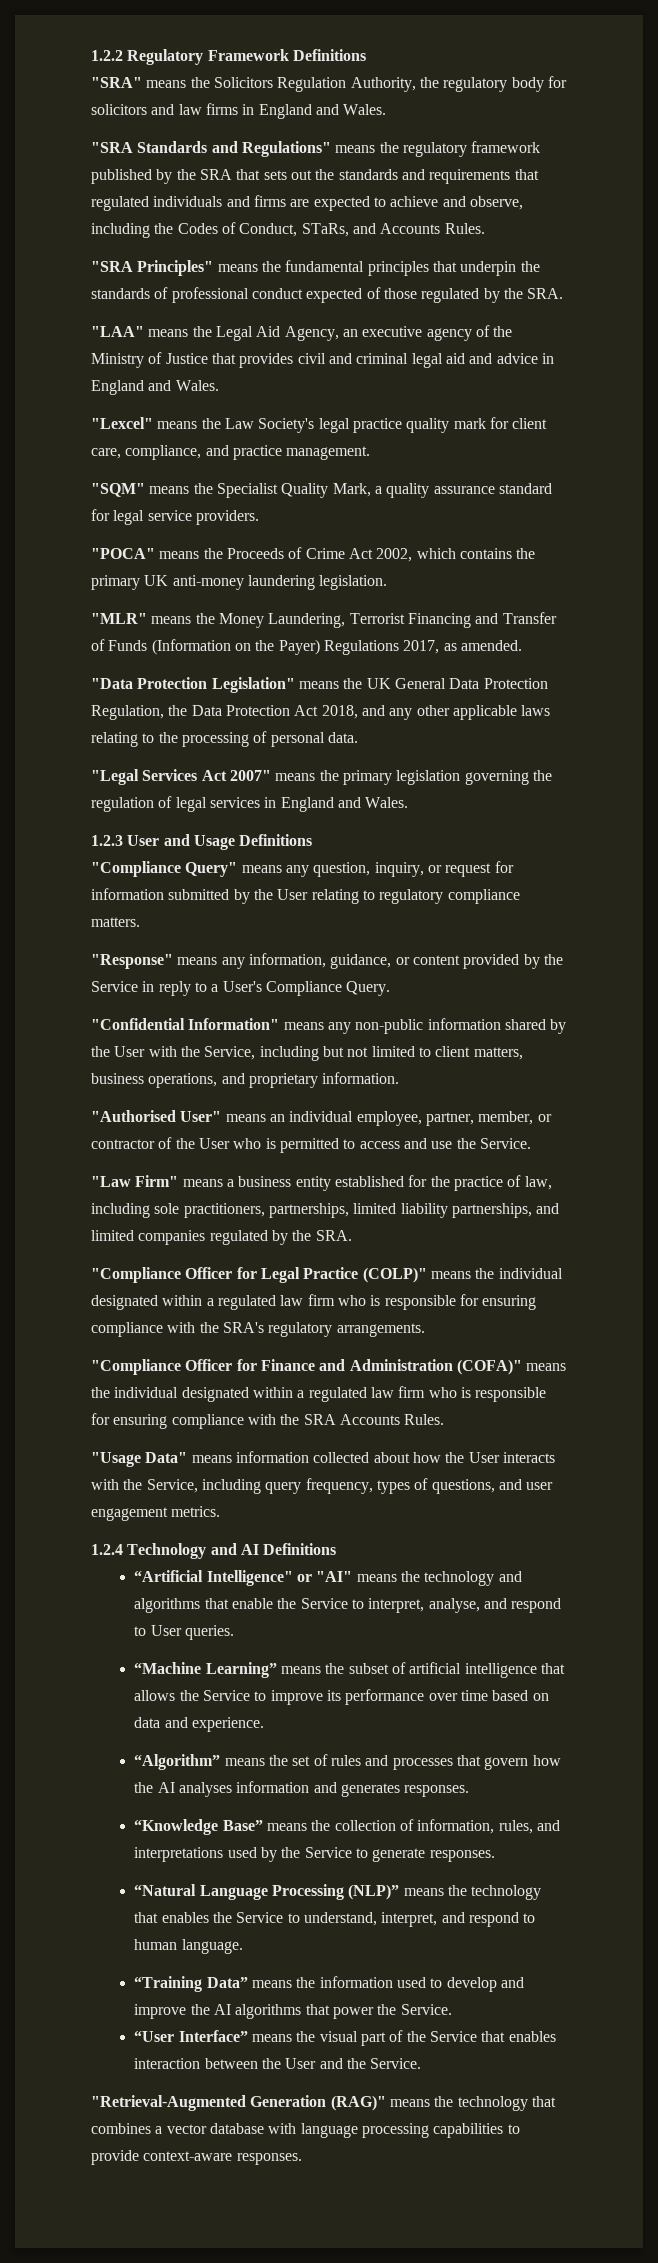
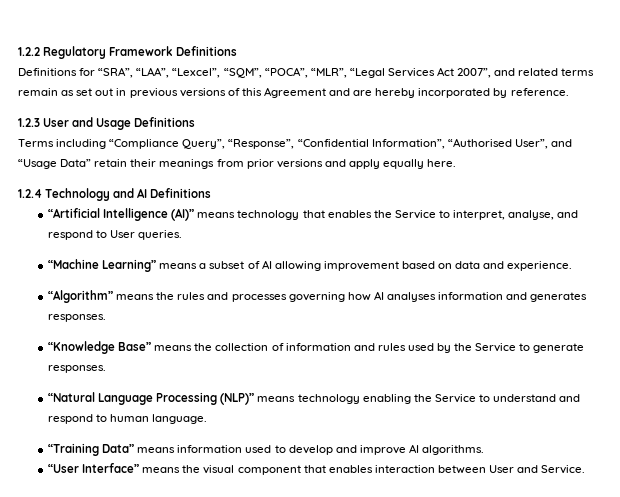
- "SRA" means the Solicitors Regulation Authority, the regulatory body for solicitors and law firms in England and Wales.
- "SRA Standards and Regulations" means the regulatory framework published by the SRA that sets out the standards and requirements that regulated individuals and firms are expected to achieve and observe, including the Codes of Conduct, STaRs, and Accounts Rules.
- "SRA Principles" means the fundamental principles that underpin the standards of professional conduct expected of those regulated by the SRA.
- "LAA" means the Legal Aid Agency, an executive agency of the Ministry of Justice that provides civil and criminal legal aid and advice in England and Wales.
- "Lexcel" means the Law Society's legal practice quality mark for client care, compliance, and practice management.
- "SQM" means the Specialist Quality Mark, a quality assurance standard for legal service providers.
- "POCA" means the Proceeds of Crime Act 2002, which contains the primary UK anti-money laundering legislation.
- "MLR" means the Money Laundering, Terrorist Financing and Transfer of Funds (Information on the Payer) Regulations 2017, as amended.
- "Data Protection Legislation" means the UK General Data Protection Regulation, the Data Protection Act 2018, and any other applicable laws relating to the processing of personal data.
- "Legal Services Act 2007" means the primary legislation governing the regulation of legal services in England and Wales.
+ Definitions for “SRA”, “LAA”, “Lexcel”, “SQM”, “POCA”, “MLR”, “Legal Services Act 2007”, and related terms remain as set out in previous versions of this Agreement and are hereby incorporated by reference.
- "Compliance Query" means any question, inquiry, or request for information submitted by the User relating to regulatory compliance matters.
- "Response" means any information, guidance, or content provided by the Service in reply to a User's Compliance Query.
- "Confidential Information" means any non-public information shared by the User with the Service, including but not limited to client matters, business operations, and proprietary information.
- "Authorised User" means an individual employee, partner, member, or contractor of the User who is permitted to access and use the Service.
- "Law Firm" means a business entity established for the practice of law, including sole practitioners, partnerships, limited liability partnerships, and limited companies regulated by the SRA.
- "Compliance Officer for Legal Practice (COLP)" means the individual designated within a regulated law firm who is responsible for ensuring compliance with the SRA's regulatory arrangements.
- "Compliance Officer for Finance and Administration (COFA)" means the individual designated within a regulated law firm who is responsible for ensuring compliance with the SRA Accounts Rules.
- "Usage Data" means information collected about how the User interacts with the Service, including query frequency, types of questions, and user engagement metrics.
+ Terms including “Compliance Query”, “Response”, “Confidential Information”, “Authorised User”, and “Usage Data” retain their meanings from prior versions and apply equally here.
- “Artificial Intelligence" or "AI" means the technology and algorithms that enable the Service to interpret, analyse, and respond to User queries.
+ “Artificial Intelligence (AI)” means technology that enables the Service to interpret, analyse, and respond to User queries.
- “Machine Learning” means the subset of artificial intelligence that allows the Service to improve its performance over time based on data and experience.
+ “Machine Learning” means a subset of AI allowing improvement based on data and experience.
- “Algorithm” means the set of rules and processes that govern how the AI analyses information and generates responses.
+ “Algorithm” means the rules and processes governing how AI analyses information and generates responses.
- “Knowledge Base” means the collection of information, rules, and interpretations used by the Service to generate responses.
+ “Knowledge Base” means the collection of information and rules used by the Service to generate responses.
- “Natural Language Processing (NLP)” means the technology that enables the Service to understand, interpret, and respond to human language.
+ “Natural Language Processing (NLP)” means technology enabling the Service to understand and respond to human language.
- “Training Data” means the information used to develop and improve the AI algorithms that power the Service.
+ “Training Data” means information used to develop and improve AI algorithms.
- “User Interface” means the visual part of the Service that enables interaction between the User and the Service.
- "Retrieval-Augmented Generation (RAG)" means the technology that combines a vector database with language processing capabilities to provide context-aware responses.
+ “User Interface” means the visual component that enables interaction between User and Service.

